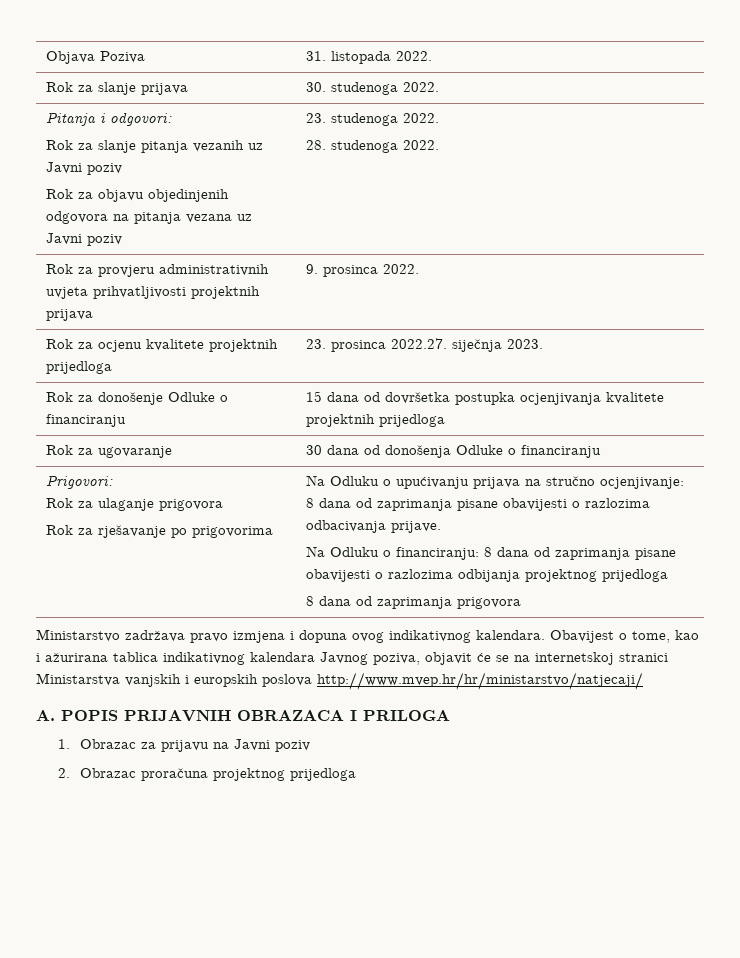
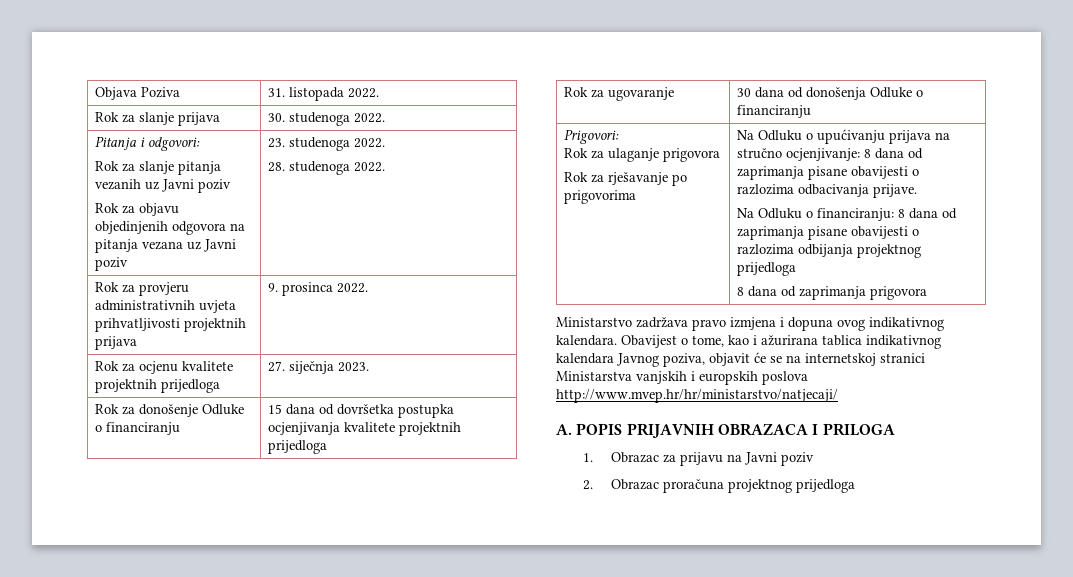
- Rok za ocjenu kvalitete projektnih prijedloga | 23. prosinca 2022.27. siječnja 2023.
+ Rok za ocjenu kvalitete projektnih prijedloga | 27. siječnja 2023.

